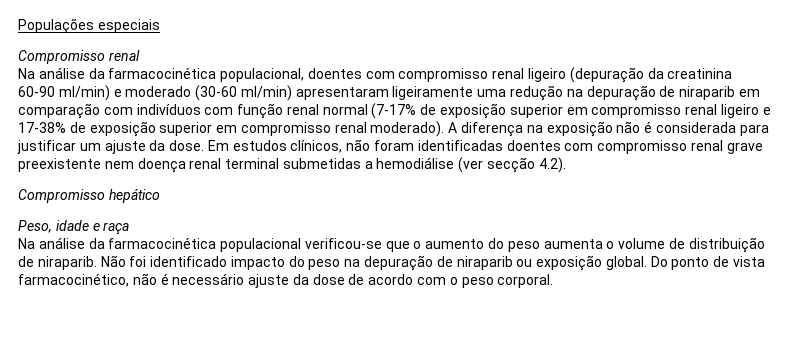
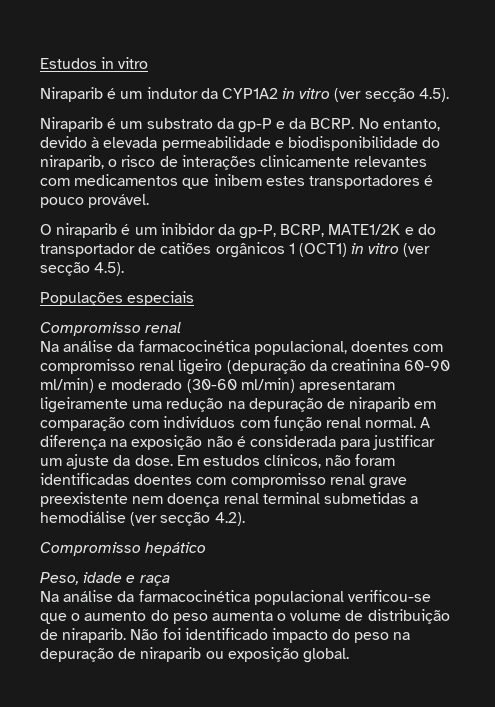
+ Estudos in vitro
+ Niraparib é um indutor da CYP1A2 in vitro (ver secção 4.5).
+ Niraparib é um substrato da gp-P e da BCRP. No entanto, devido à elevada permeabilidade e biodisponibilidade do niraparib, o risco de interações clinicamente relevantes com medicamentos que inibem estes transportadores é pouco provável.
+ O niraparib é um inibidor da gp-P, BCRP, MATE1/2K e do transportador de catiões orgânicos 1 (OCT1) in vitro (ver secção 4.5).
- Na análise da farmacocinética populacional, doentes com compromisso renal ligeiro (depuração da creatinina 60-90 ml/min) e moderado (30-60 ml/min) apresentaram ligeiramente uma redução na depuração de niraparib em comparação com indivíduos com função renal normal (7-17% de exposição superior em compromisso renal ligeiro e 17-38% de exposição superior em compromisso renal moderado).
+ Na análise da farmacocinética populacional, doentes com compromisso renal ligeiro (depuração da creatinina 60-90 ml/min) e moderado (30-60 ml/min) apresentaram ligeiramente uma redução na depuração de niraparib em comparação com indivíduos com função renal normal.
- Do ponto de vista farmacocinético, não é necessário ajuste da dose de acordo com o peso corporal.

